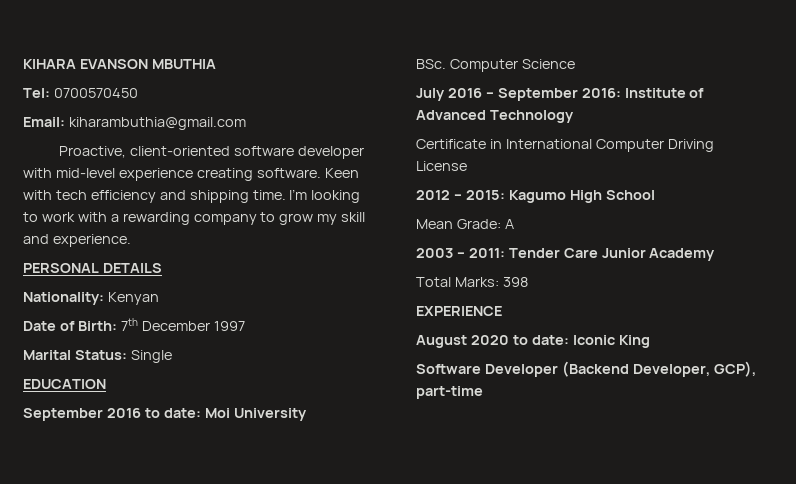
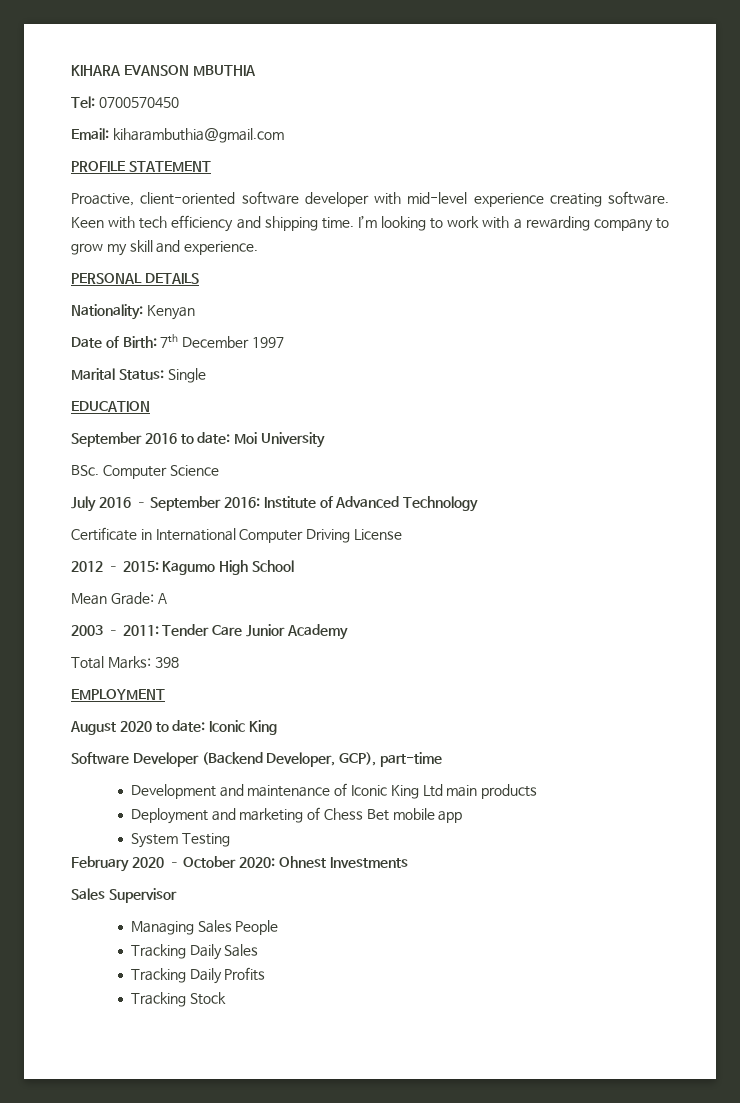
+ PROFILE STATEMENT
- EXPERIENCE
+ EMPLOYMENT
+ Development and maintenance of Iconic King Ltd main products
+ Deployment and marketing of Chess Bet mobile app
+ System Testing
+ February 2020 – October 2020: Ohnest Investments
+ Sales Supervisor
+ Managing Sales People
+ Tracking Daily Sales
+ Tracking Daily Profits
+ Tracking Stock

